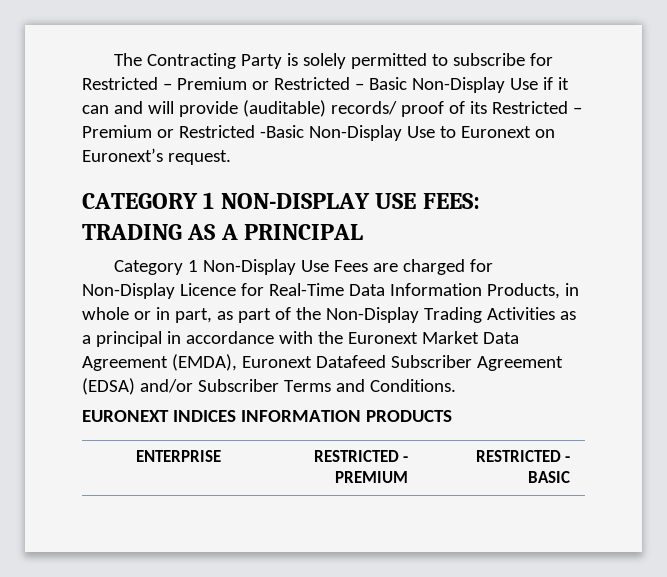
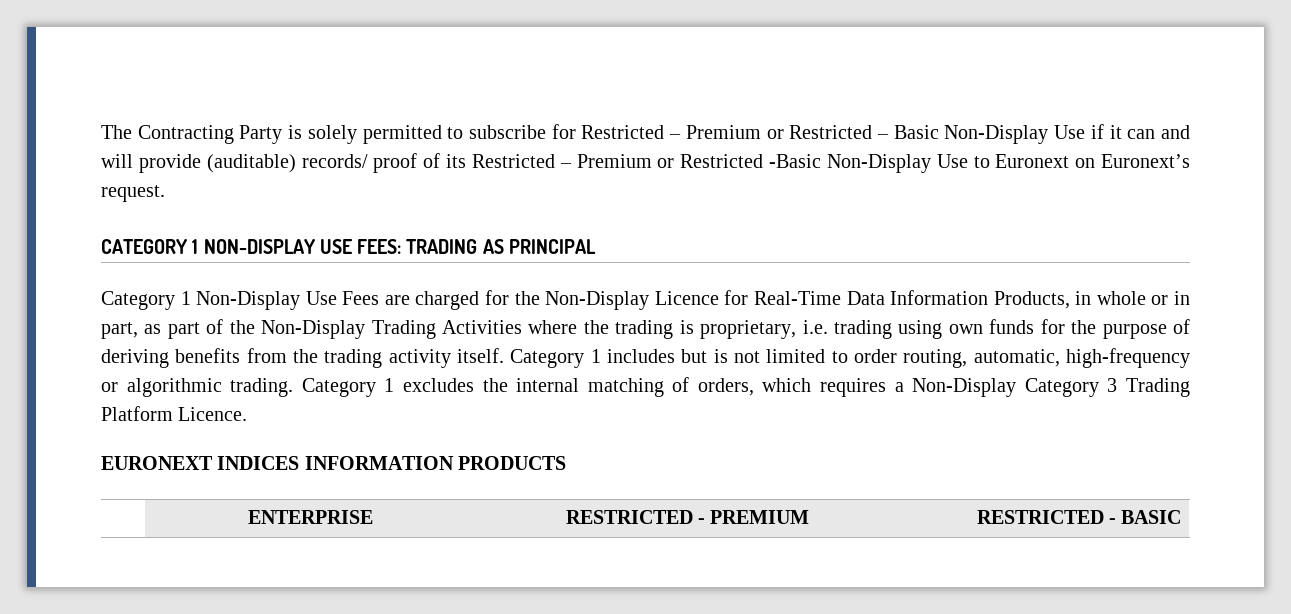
- CATEGORY 1 NON-DISPLAY USE FEES: TRADING AS A PRINCIPAL
+ CATEGORY 1 NON-DISPLAY USE FEES: TRADING AS PRINCIPAL
- Category 1 Non-Display Use Fees are charged for Non-Display Licence for Real-Time Data Information Products, in whole or in part, as part of the Non-Display Trading Activities as a principal in accordance with the Euronext Market Data Agreement (EMDA), Euronext Datafeed Subscriber Agreement (EDSA) and/or Subscriber Terms and Conditions.
+ Category 1 Non-Display Use Fees are charged for the Non-Display Licence for Real-Time Data Information Products, in whole or in part, as part of the Non-Display Trading Activities where the trading is proprietary, i.e. trading using own funds for the purpose of deriving benefits from the trading activity itself. Category 1 includes but is not limited to order routing, automatic, high-frequency or algorithmic trading. Category 1 excludes the internal matching of orders, which requires a Non-Display Category 3 Trading Platform Licence.

